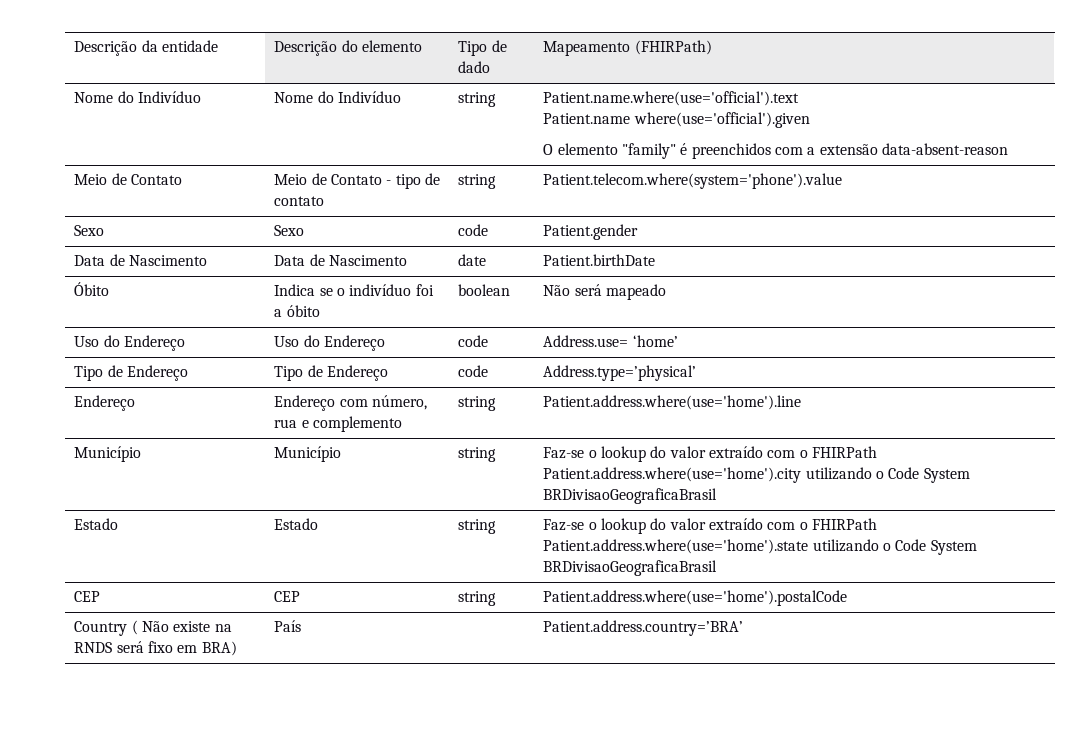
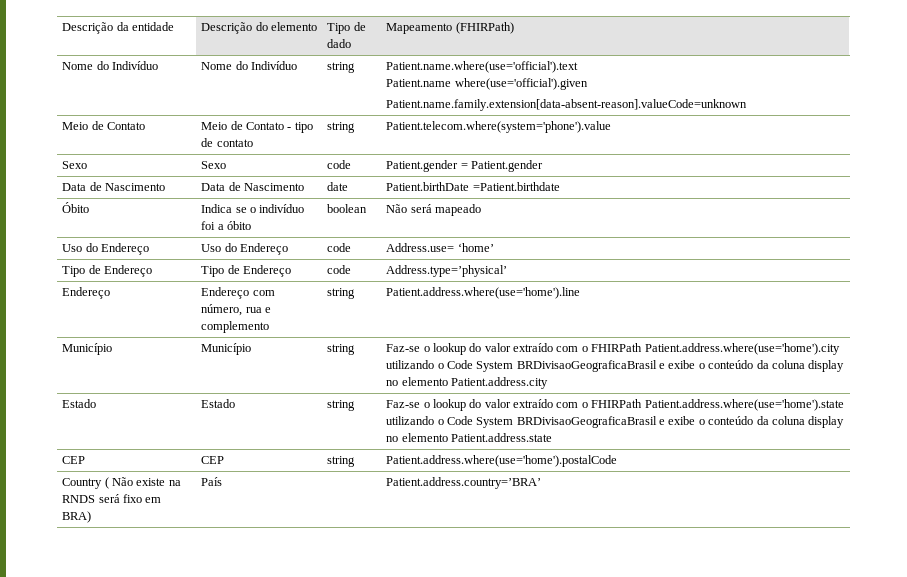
  Nome do Indivíduo | Nome do Indivíduo | string | Patient.name.where(use='official').text
  Patient.name where(use='official').given
- O elemento "family" é preenchidos com a extensão data-absent-reason
+ Patient.name.family.extension[data-absent-reason].valueCode=unknown
- Sexo | Sexo | code | Patient.gender
+ Sexo | Sexo | code | Patient.gender = Patient.gender
- Data de Nascimento | Data de Nascimento | date | Patient.birthDate
+ Data de Nascimento | Data de Nascimento | date | Patient.birthDate =Patient.birthdate
- Município | Município | string | Faz-se o lookup do valor extraído com o FHIRPath Patient.address.where(use='home').city utilizando o Code System BRDivisaoGeograficaBrasil
+ Município | Município | string | Faz-se o lookup do valor extraído com o FHIRPath Patient.address.where(use='home').city utilizando o Code System BRDivisaoGeograficaBrasil e exibe o conteúdo da coluna display no elemento Patient.address.city
- Estado | Estado | string | Faz-se o lookup do valor extraído com o FHIRPath Patient.address.where(use='home').state utilizando o Code System BRDivisaoGeograficaBrasil
+ Estado | Estado | string | Faz-se o lookup do valor extraído com o FHIRPath Patient.address.where(use='home').state utilizando o Code System BRDivisaoGeograficaBrasil e exibe o conteúdo da coluna display no elemento Patient.address.state

